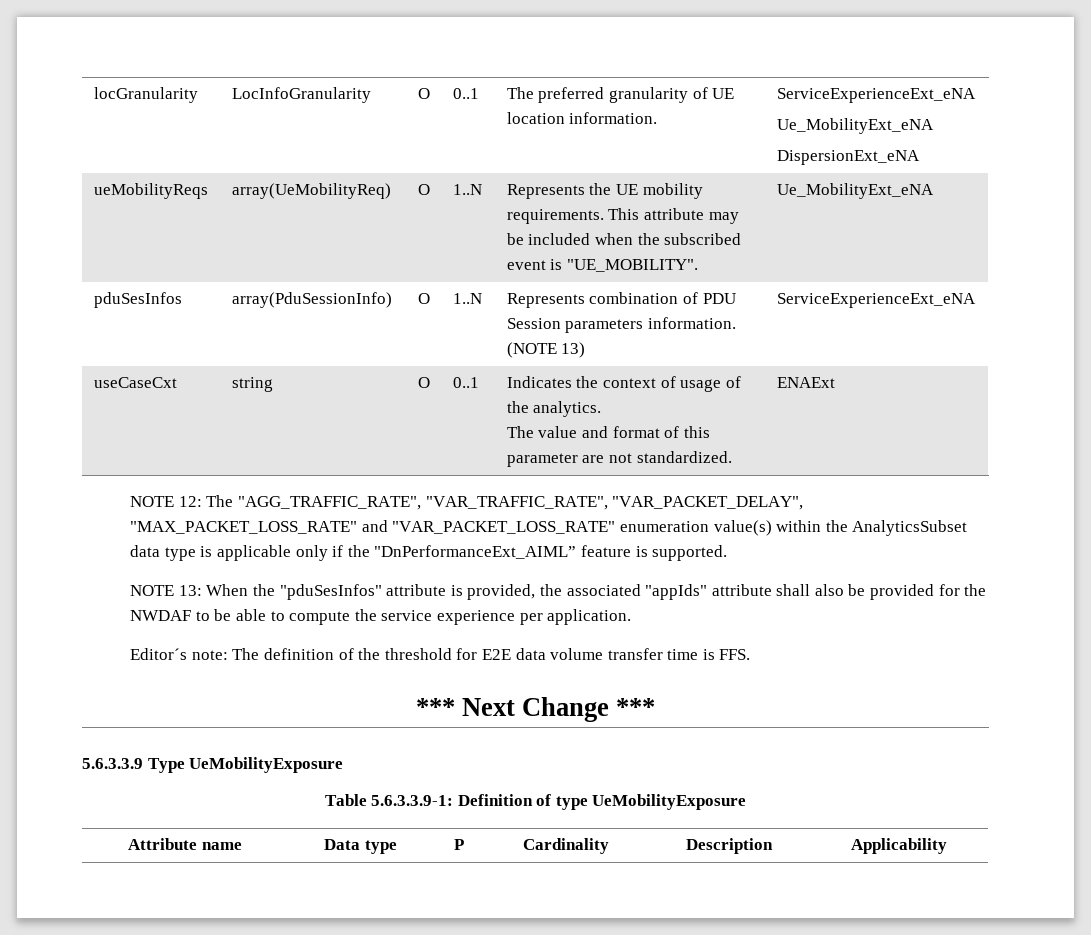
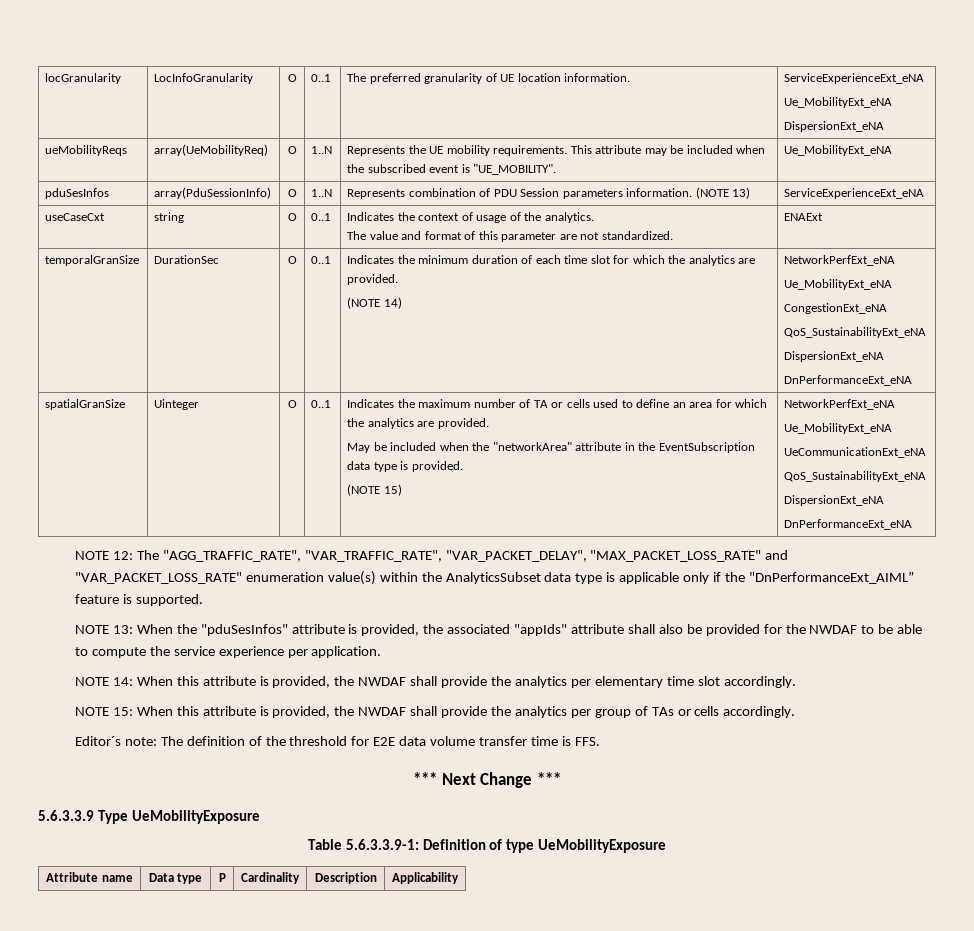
+ temporalGranSize | DurationSec | O | 0..1 | Indicates the minimum duration of each time slot for which the analytics are provided.
+ (NOTE 14) | NetworkPerfExt_eNA
+ Ue_MobilityExt_eNA
+ CongestionExt_eNA
+ QoS_SustainabilityExt_eNA
+ DispersionExt_eNA
+ DnPerformanceExt_eNA
+ spatialGranSize | Uinteger | O | 0..1 | Indicates the maximum number of TA or cells used to define an area for which the analytics are provided.
+ May be included when the "networkArea" attribute in the EventSubscription data type is provided.
+ (NOTE 15) | NetworkPerfExt_eNA
+ Ue_MobilityExt_eNA
+ UeCommunicationExt_eNA
+ QoS_SustainabilityExt_eNA
+ DispersionExt_eNA
+ DnPerformanceExt_eNA
+ NOTE 14: When this attribute is provided, the NWDAF shall provide the analytics per elementary time slot accordingly.
+ NOTE 15: When this attribute is provided, the NWDAF shall provide the analytics per group of TAs or cells accordingly.

